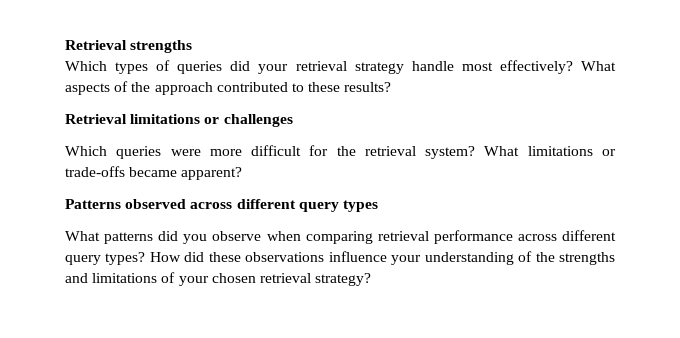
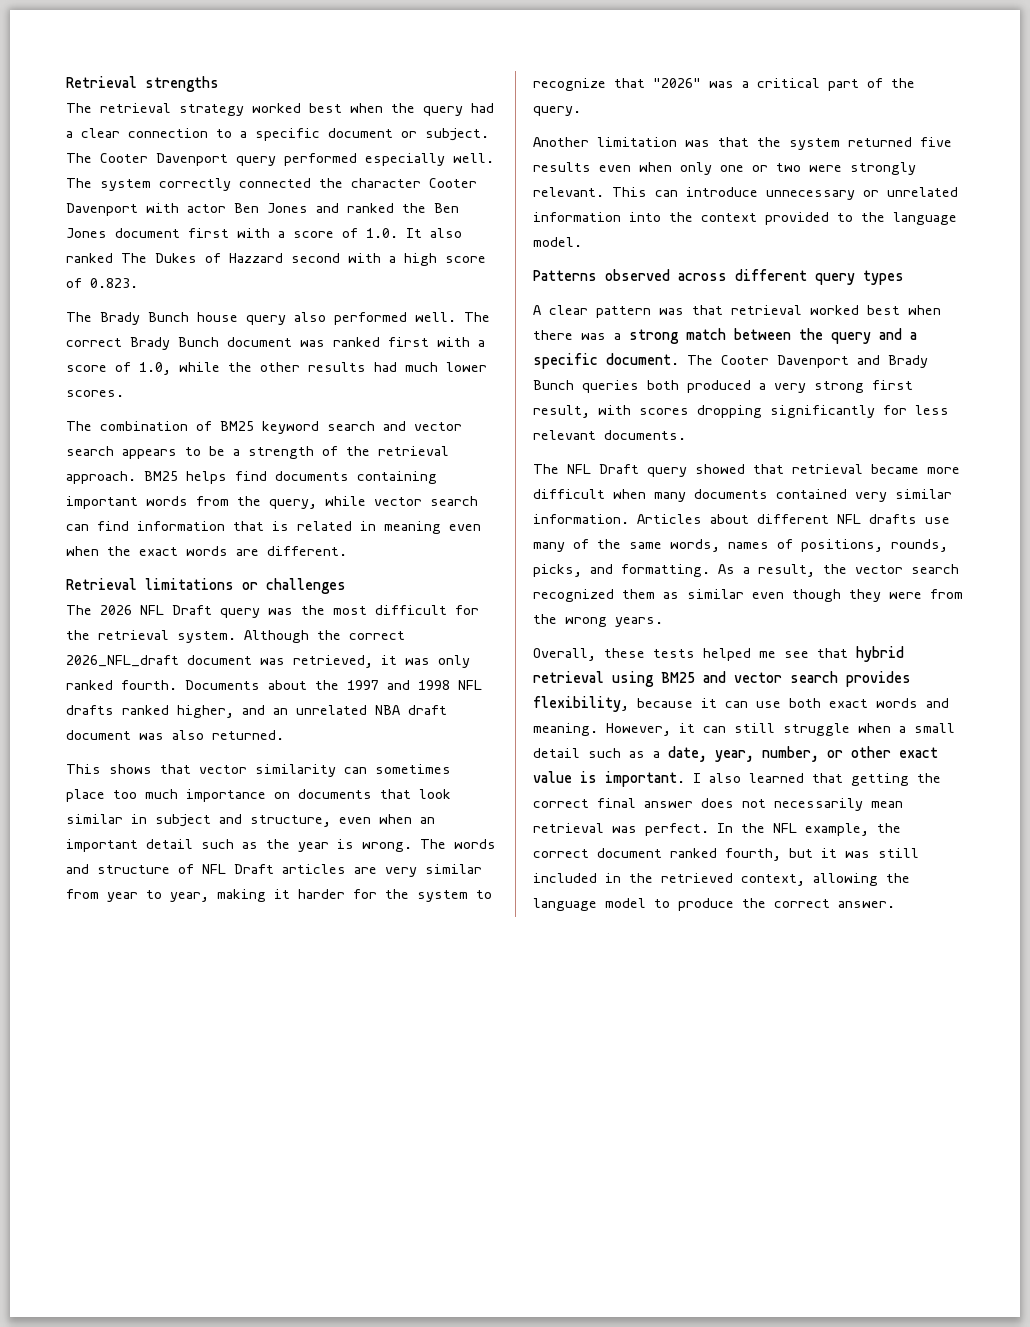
- Which types of queries did your retrieval strategy handle most effectively? What aspects of the approach contributed to these results?
+ The retrieval strategy worked best when the query had a clear connection to a specific document or subject. The Cooter Davenport query performed especially well. The system correctly connected the character Cooter Davenport with actor Ben Jones and ranked the Ben Jones document first with a score of 1.0. It also ranked The Dukes of Hazzard second with a high score of 0.823.
+ The Brady Bunch house query also performed well. The correct Brady Bunch document was ranked first with a score of 1.0, while the other results had much lower scores.
+ The combination of BM25 keyword search and vector search appears to be a strength of the retrieval approach. BM25 helps find documents containing important words from the query, while vector search can find information that is related in meaning even when the exact words are different.
  Retrieval limitations or challenges
- Which queries were more difficult for the retrieval system? What limitations or trade-offs became apparent?
+ The 2026 NFL Draft query was the most difficult for the retrieval system. Although the correct 2026_NFL_draft document was retrieved, it was only ranked fourth. Documents about the 1997 and 1998 NFL drafts ranked higher, and an unrelated NBA draft document was also returned.
+ This shows that vector similarity can sometimes place too much importance on documents that look similar in subject and structure, even when an important detail such as the year is wrong. The words and structure of NFL Draft articles are very similar from year to year, making it harder for the system to recognize that "2026" was a critical part of the query.
+ Another limitation was that the system returned five results even when only one or two were strongly relevant. This can introduce unnecessary or unrelated information into the context provided to the language model.
- What patterns did you observe when comparing retrieval performance across different query types? How did these observations influence your understanding of the strengths and limitations of your chosen retrieval strategy?
+ A clear pattern was that retrieval worked best when there was a strong match between the query and a specific document. The Cooter Davenport and Brady Bunch queries both produced a very strong first result, with scores dropping significantly for less relevant documents.
+ The NFL Draft query showed that retrieval became more difficult when many documents contained very similar information. Articles about different NFL drafts use many of the same words, names of positions, rounds, picks, and formatting. As a result, the vector search recognized them as similar even though they were from the wrong years.
+ Overall, these tests helped me see that hybrid retrieval using BM25 and vector search provides flexibility, because it can use both exact words and meaning. However, it can still struggle when a small detail such as a date, year, number, or other exact value is important. I also learned that getting the correct final answer does not necessarily mean retrieval was perfect. In the NFL example, the correct document ranked fourth, but it was still included in the retrieved context, allowing the language model to produce the correct answer.

